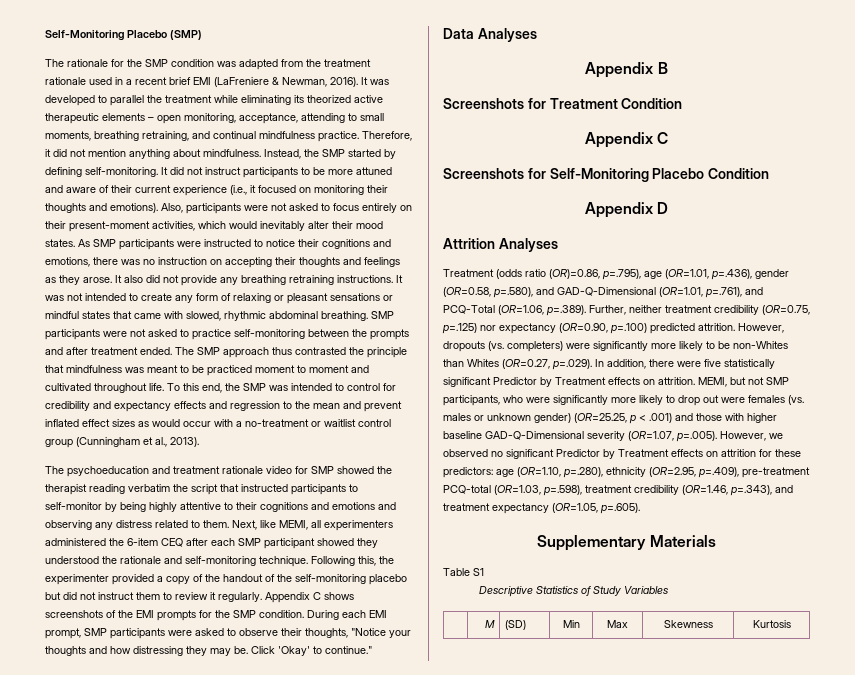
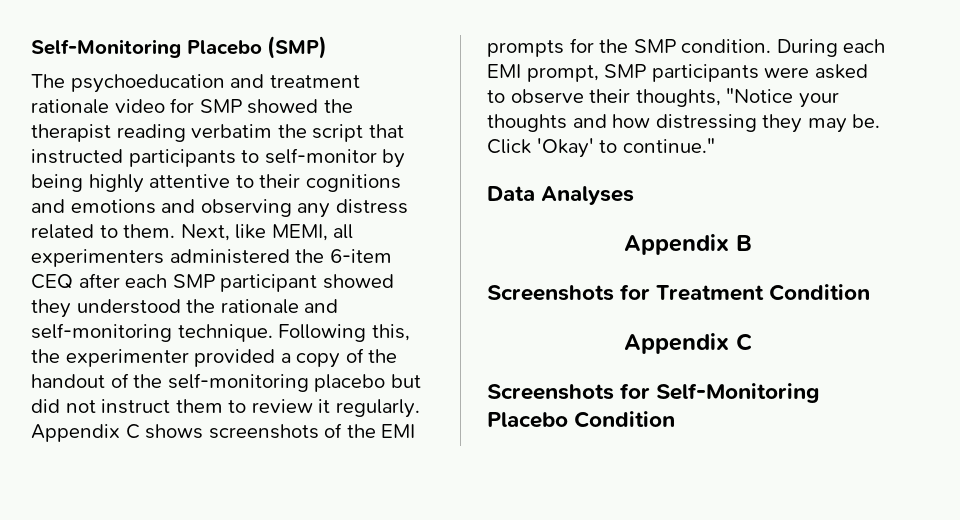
- The rationale for the SMP condition was adapted from the treatment rationale used in a recent brief EMI (LaFreniere & Newman, 2016). It was developed to parallel the treatment while eliminating its theorized active therapeutic elements – open monitoring, acceptance, attending to small moments, breathing retraining, and continual mindfulness practice. Therefore, it did not mention anything about mindfulness. Instead, the SMP started by defining self-monitoring. It did not instruct participants to be more attuned and aware of their current experience (i.e., it focused on monitoring their thoughts and emotions). Also, participants were not asked to focus entirely on their present-moment activities, which would inevitably alter their mood states. As SMP participants were instructed to notice their cognitions and emotions, there was no instruction on accepting their thoughts and feelings as they arose. It also did not provide any breathing retraining instructions. It was not intended to create any form of relaxing or pleasant sensations or mindful states that came with slowed, rhythmic abdominal breathing. SMP participants were not asked to practice self-monitoring between the prompts and after treatment ended. The SMP approach thus contrasted the principle that mindfulness was meant to be practiced moment to moment and cultivated throughout life. To this end, the SMP was intended to control for credibility and expectancy effects and regression to the mean and prevent inflated effect sizes as would occur with a no-treatment or waitlist control group (Cunningham et al., 2013).
- Appendix D
- Attrition Analyses
- Treatment (odds ratio (OR)=0.86, p=.795), age (OR=1.01, p=.436), gender (OR=0.58, p=.580), and GAD-Q-Dimensional (OR=1.01, p=.761), and PCQ-Total (OR=1.06, p=.389). Further, neither treatment credibility (OR=0.75, p=.125) nor expectancy (OR=0.90, p=.100) predicted attrition. However, dropouts (vs. completers) were significantly more likely to be non-Whites than Whites (OR=0.27, p=.029). In addition, there were five statistically significant Predictor by Treatment effects on attrition. MEMI, but not SMP participants, who were significantly more likely to drop out were females (vs. males or unknown gender) (OR=25.25, p < .001) and those with higher baseline GAD-Q-Dimensional severity (OR=1.07, p=.005). However, we observed no significant Predictor by Treatment effects on attrition for these predictors: age (OR=1.10, p=.280), ethnicity (OR=2.95, p=.409), pre-treatment PCQ-total (OR=1.03, p=.598), treatment credibility (OR=1.46, p=.343), and treatment expectancy (OR=1.05, p=.605).
- Supplementary Materials
- Table S1
- Descriptive Statistics of Study Variables
- | M | (SD) | Min | Max | Skewness | Kurtosis

